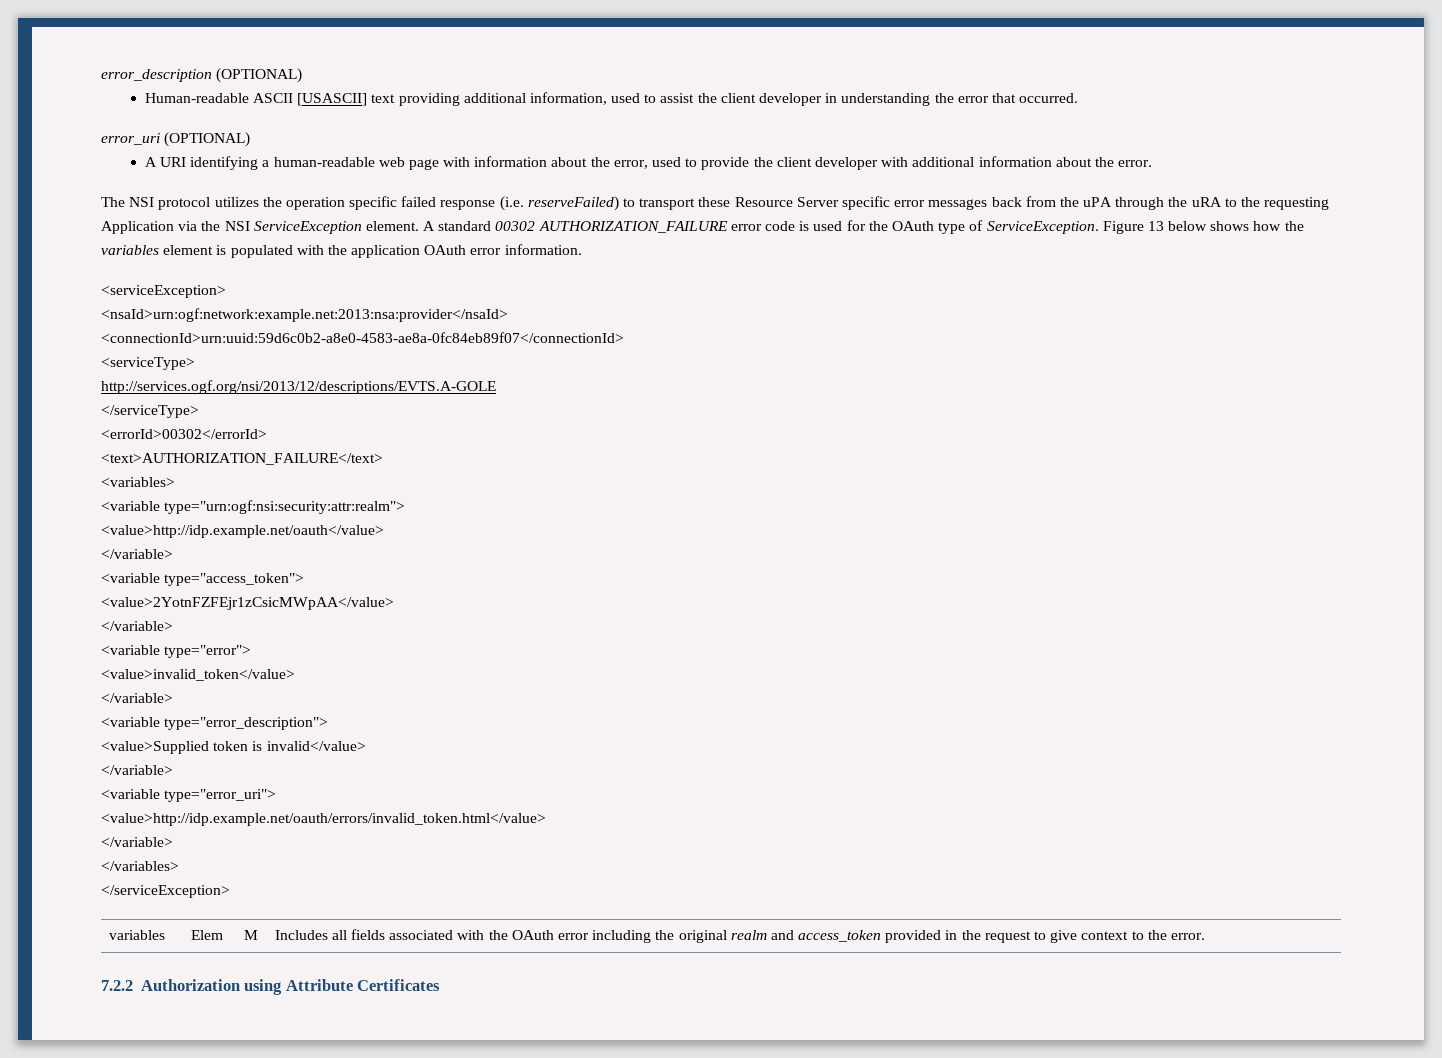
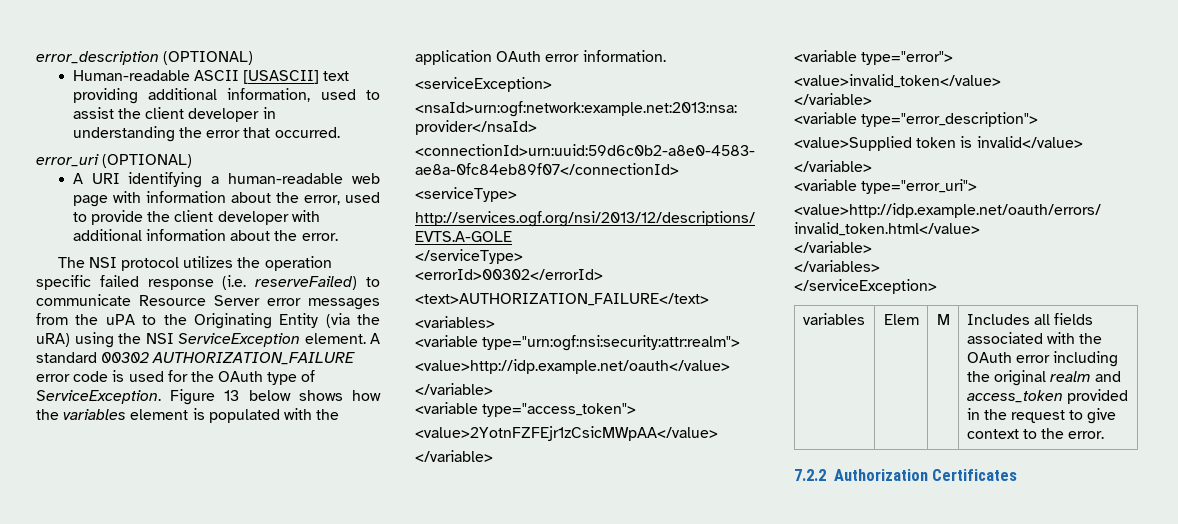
- The NSI protocol utilizes the operation specific failed response (i.e. reserveFailed) to transport these Resource Server specific error messages back from the uPA through the uRA to the requesting Application via the NSI ServiceException element.
+ The NSI protocol utilizes the operation specific failed response (i.e. reserveFailed) to communicate Resource Server error messages from the uPA to the Originating Entity (via the uRA) using the NSI ServiceException element.
- 7.2.2 Authorization using Attribute Certificates
+ 7.2.2 Authorization Certificates

